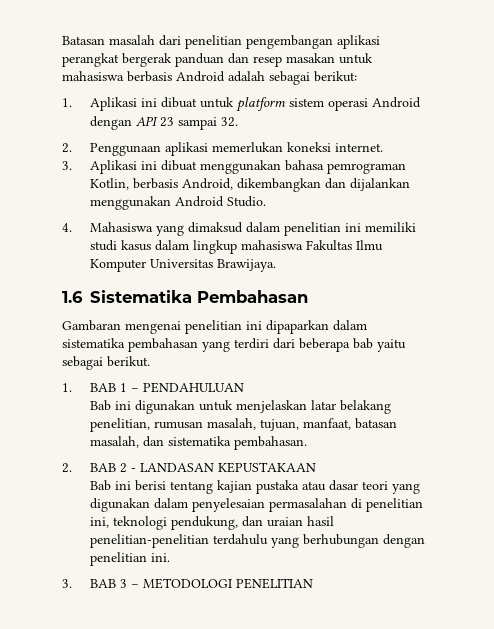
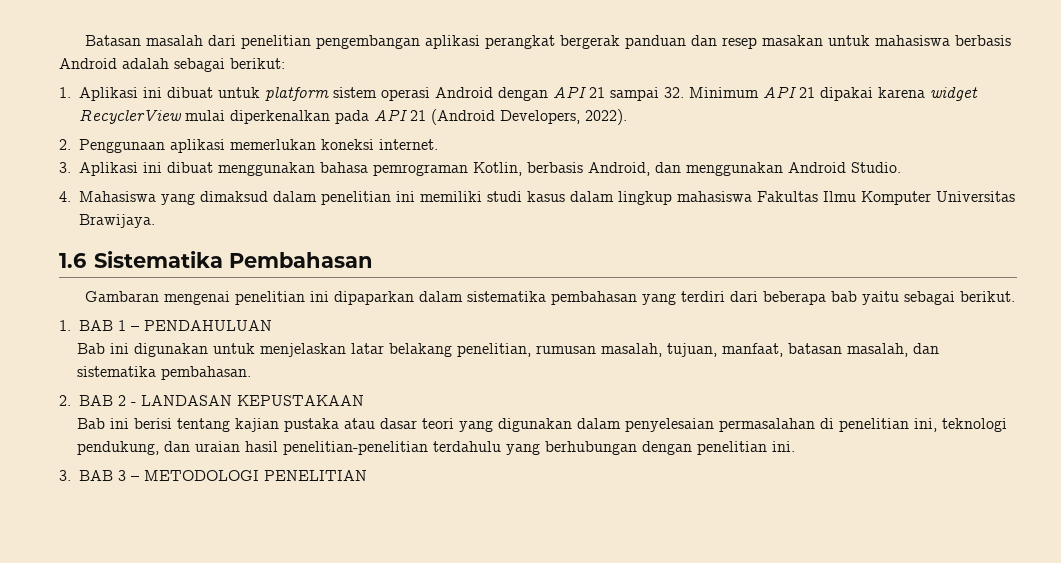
- 1. Aplikasi ini dibuat untuk platform sistem operasi Android dengan API 23 sampai 32.
+ 1. Aplikasi ini dibuat untuk platform sistem operasi Android dengan API 21 sampai 32. Minimum API 21 dipakai karena widget RecyclerView mulai diperkenalkan pada API 21 (Android Developers, 2022).
- 3. Aplikasi ini dibuat menggunakan bahasa pemrograman Kotlin, berbasis Android, dikembangkan dan dijalankan menggunakan Android Studio.
+ 3. Aplikasi ini dibuat menggunakan bahasa pemrograman Kotlin, berbasis Android, dan menggunakan Android Studio.

